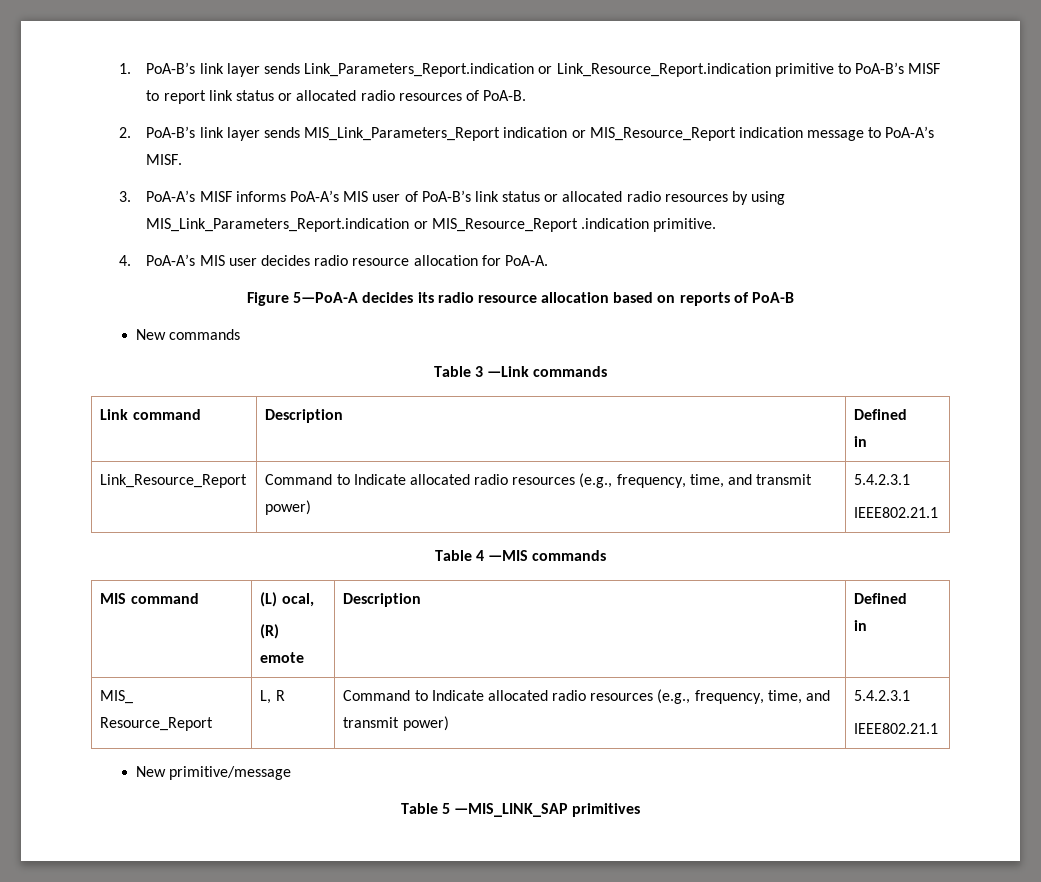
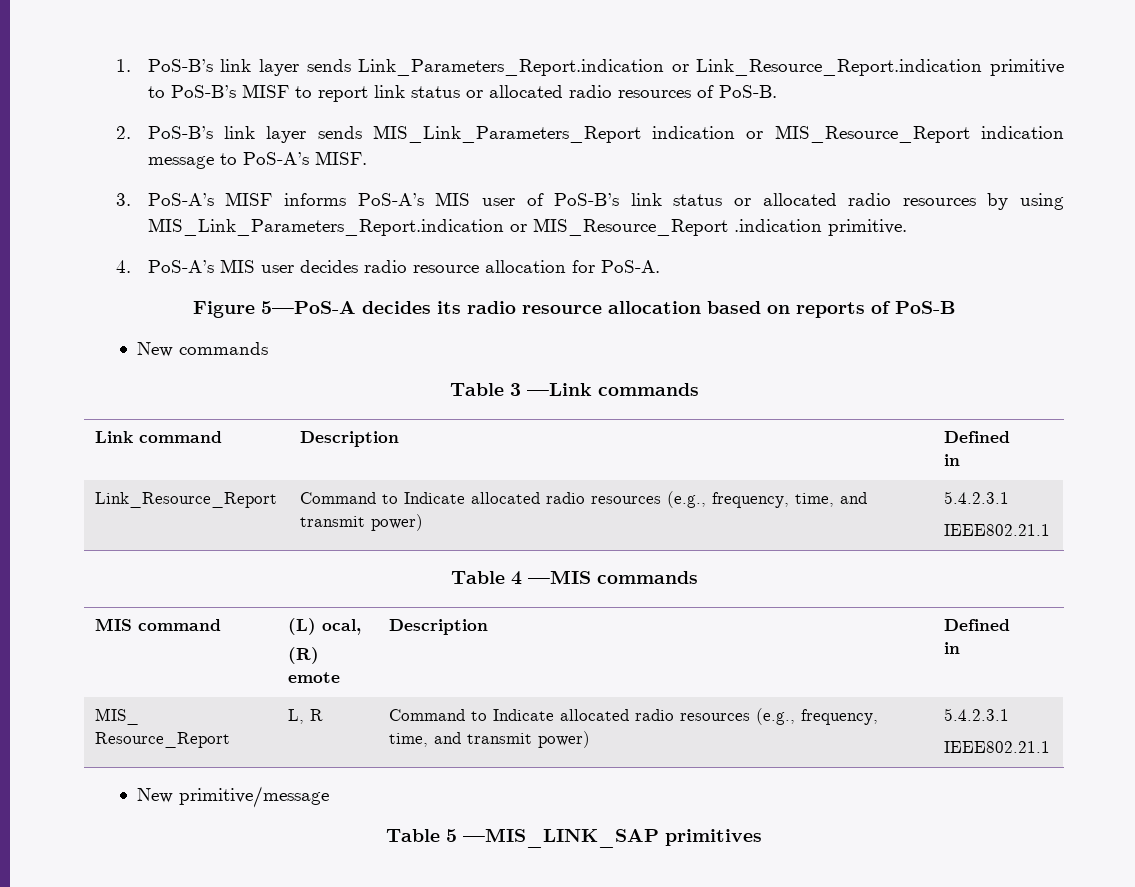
- 1. PoA-B’s link layer sends Link_Parameters_Report.indication or Link_Resource_Report.indication primitive to PoA-B’s MISF to report link status or allocated radio resources of PoA-B.
+ 1. PoS-B’s link layer sends Link_Parameters_Report.indication or Link_Resource_Report.indication primitive to PoS-B’s MISF to report link status or allocated radio resources of PoS-B.
- 2. PoA-B’s link layer sends MIS_Link_Parameters_Report indication or MIS_Resource_Report indication message to PoA-A’s MISF.
+ 2. PoS-B’s link layer sends MIS_Link_Parameters_Report indication or MIS_Resource_Report indication message to PoS-A’s MISF.
- 3. PoA-A’s MISF informs PoA-A’s MIS user of PoA-B’s link status or allocated radio resources by using MIS_Link_Parameters_Report.indication or MIS_Resource_Report .indication primitive.
+ 3. PoS-A’s MISF informs PoS-A’s MIS user of PoS-B’s link status or allocated radio resources by using MIS_Link_Parameters_Report.indication or MIS_Resource_Report .indication primitive.
- 4. PoA-A’s MIS user decides radio resource allocation for PoA-A.
+ 4. PoS-A’s MIS user decides radio resource allocation for PoS-A.
- Figure 5—PoA-A decides its radio resource allocation based on reports of PoA-B
+ Figure 5—PoS-A decides its radio resource allocation based on reports of PoS-B

